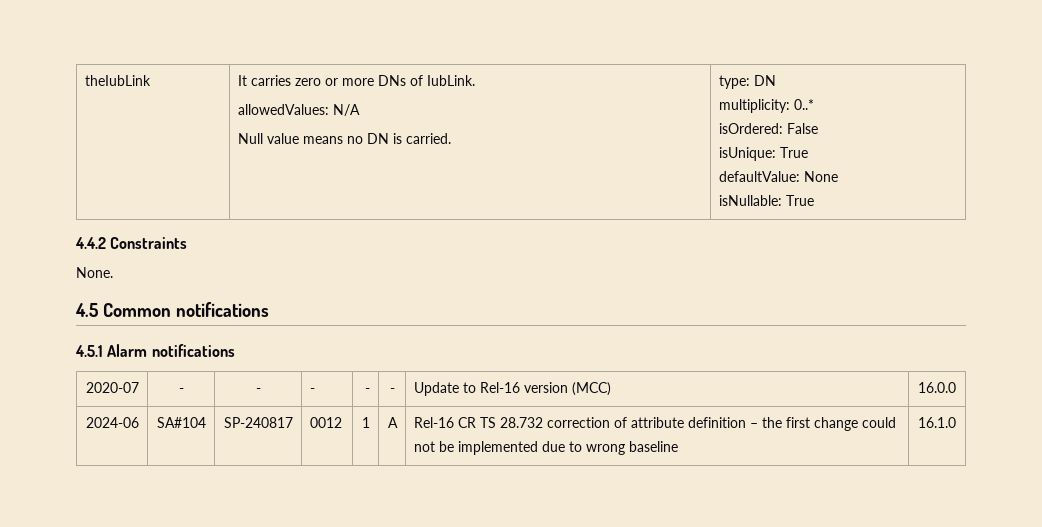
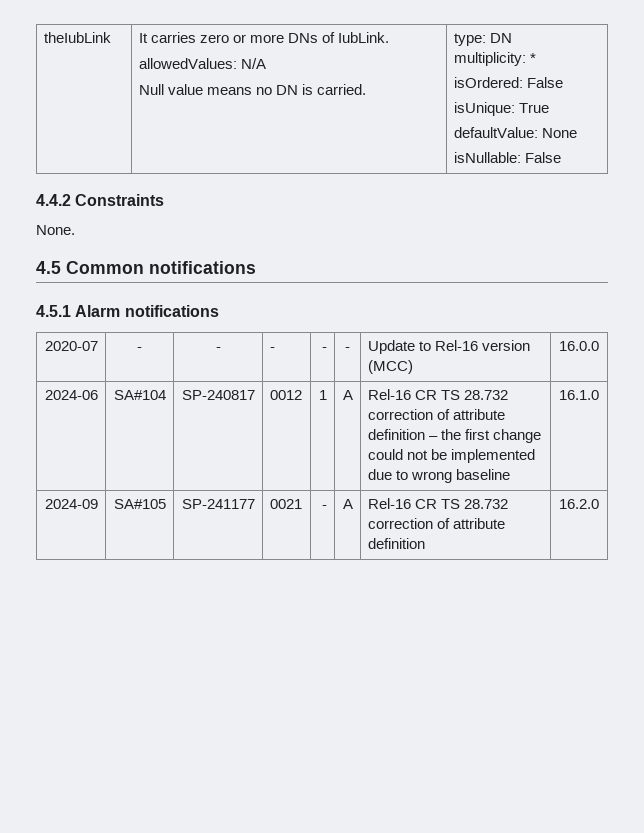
  theIubLink | It carries zero or more DNs of IubLink.
  allowedValues: N/A
  Null value means no DN is carried. | type: DN
- multiplicity: 0..*
+ multiplicity: *
  isOrdered: False
  isUnique: True
  defaultValue: None
- isNullable: True
+ isNullable: False
+ 2024-09 | SA#105 | SP-241177 | 0021 | - | A | Rel-16 CR TS 28.732 correction of attribute definition | 16.2.0

